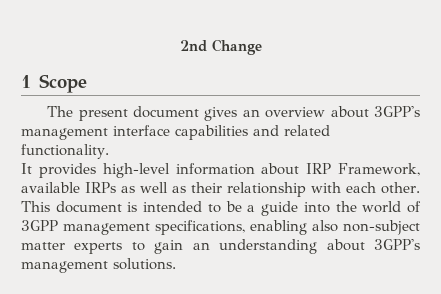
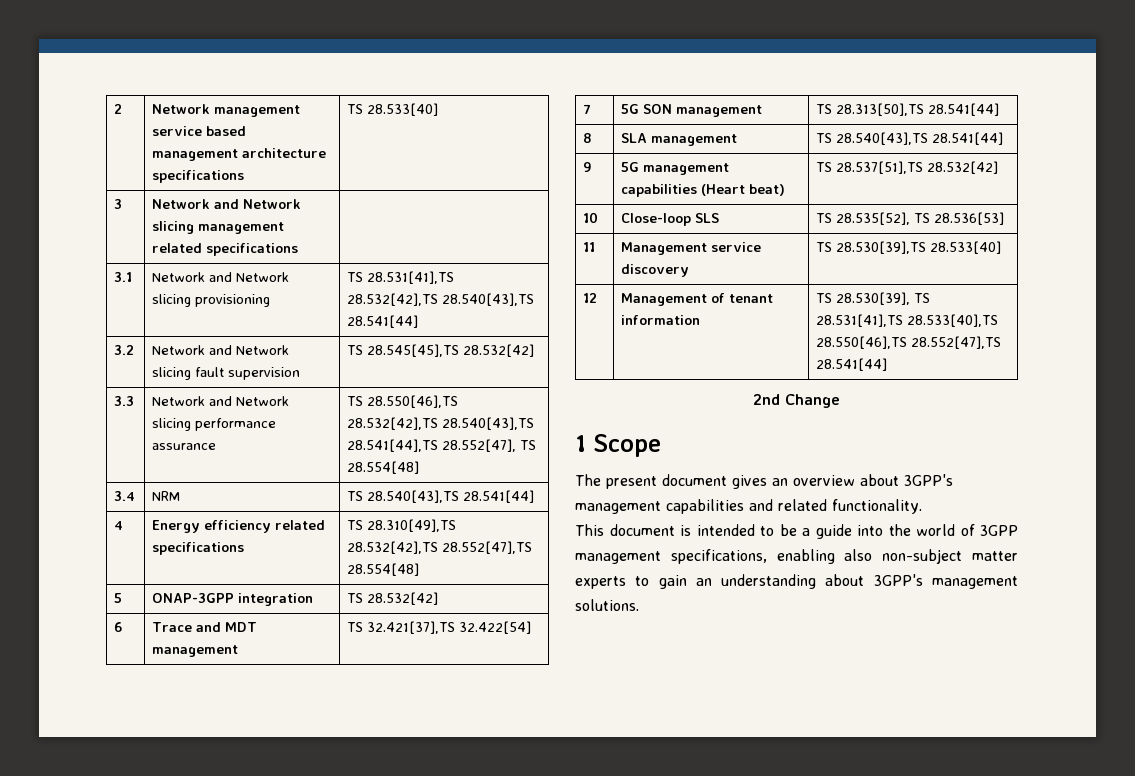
+ 2 | Network management service based management architecture specifications | TS 28.533[40]
+ 3 | Network and Network slicing management related specifications |
+ 3.1 | Network and Network slicing provisioning | TS 28.531[41],TS 28.532[42],TS 28.540[43],TS 28.541[44]
+ 3.2 | Network and Network slicing fault supervision | TS 28.545[45],TS 28.532[42]
+ 3.3 | Network and Network slicing performance assurance | TS 28.550[46],TS 28.532[42],TS 28.540[43],TS 28.541[44],TS 28.552[47], TS 28.554[48]
+ 3.4 | NRM | TS 28.540[43],TS 28.541[44]
+ 4 | Energy efficiency related specifications | TS 28.310[49],TS 28.532[42],TS 28.552[47],TS 28.554[48]
+ 5 | ONAP-3GPP integration | TS 28.532[42]
+ 6 | Trace and MDT management | TS 32.421[37],TS 32.422[54]
+ 7 | 5G SON management | TS 28.313[50],TS 28.541[44]
+ 8 | SLA management | TS 28.540[43],TS 28.541[44]
+ 9 | 5G management capabilities (Heart beat) | TS 28.537[51],TS 28.532[42]
+ 10 | Close-loop SLS | TS 28.535[52], TS 28.536[53]
+ 11 | Management service discovery | TS 28.530[39],TS 28.533[40]
+ 12 | Management of tenant information | TS 28.530[39], TS 28.531[41],TS 28.533[40],TS 28.550[46],TS 28.552[47],TS 28.541[44]
- The present document gives an overview about 3GPP's management interface capabilities and related functionality.
+ The present document gives an overview about 3GPP's management capabilities and related functionality.
- It provides high-level information about IRP Framework, available IRPs as well as their relationship with each other.

